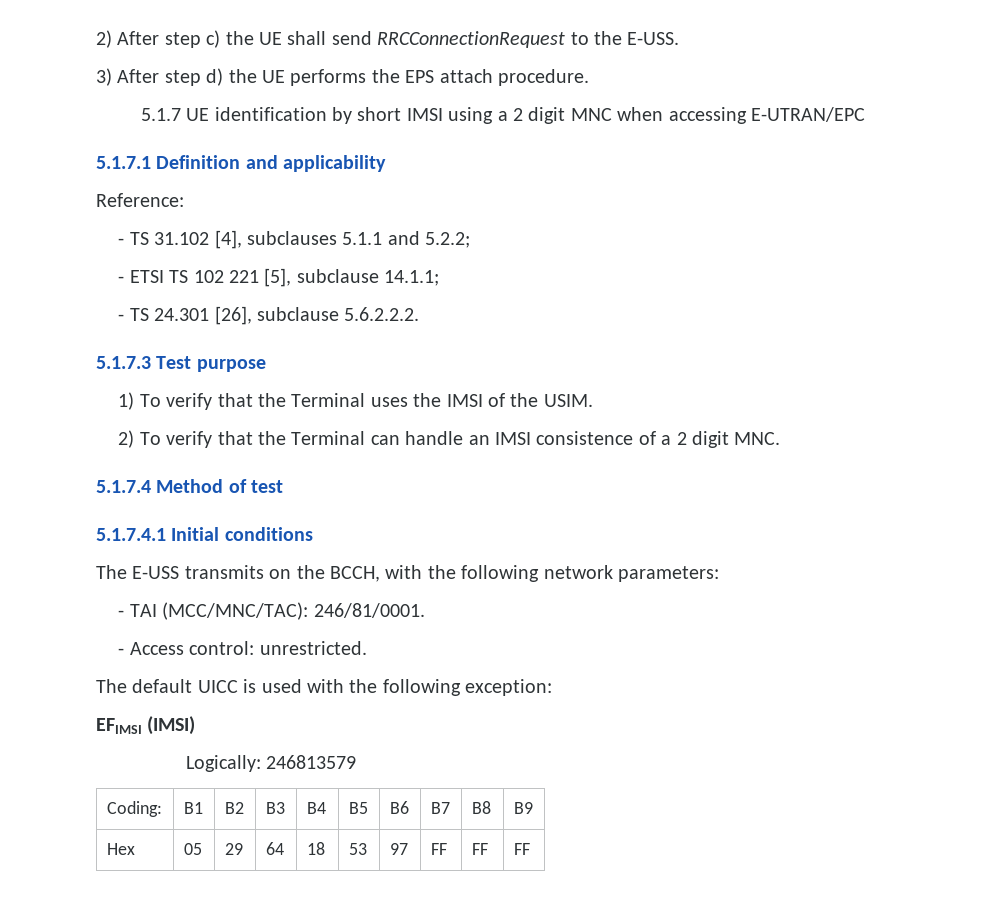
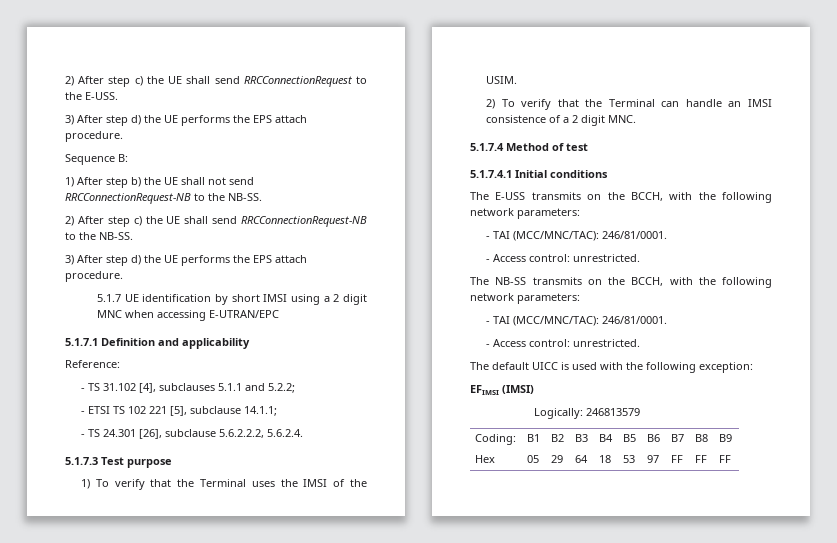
+ Sequence B:
+ 1) After step b) the UE shall not send RRCConnectionRequest-NB to the NB-SS.
+ 2) After step c) the UE shall send RRCConnectionRequest-NB to the NB-SS.
+ 3) After step d) the UE performs the EPS attach procedure.
- - TS 24.301 [26], subclause 5.6.2.2.2.
+ - TS 24.301 [26], subclause 5.6.2.2.2, 5.6.2.4.
+ The NB-SS transmits on the BCCH, with the following network parameters:
+ - TAI (MCC/MNC/TAC): 246/81/0001.
+ - Access control: unrestricted.

